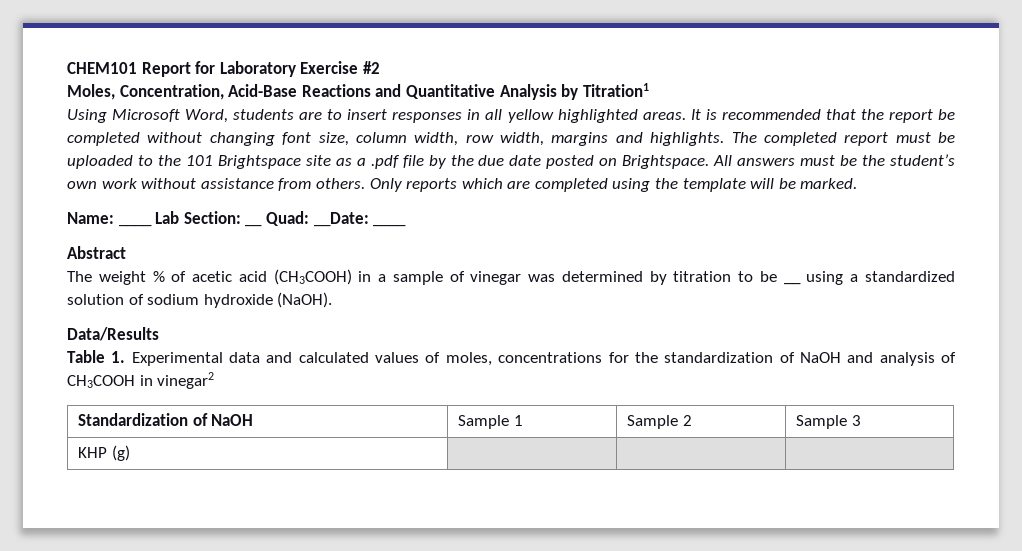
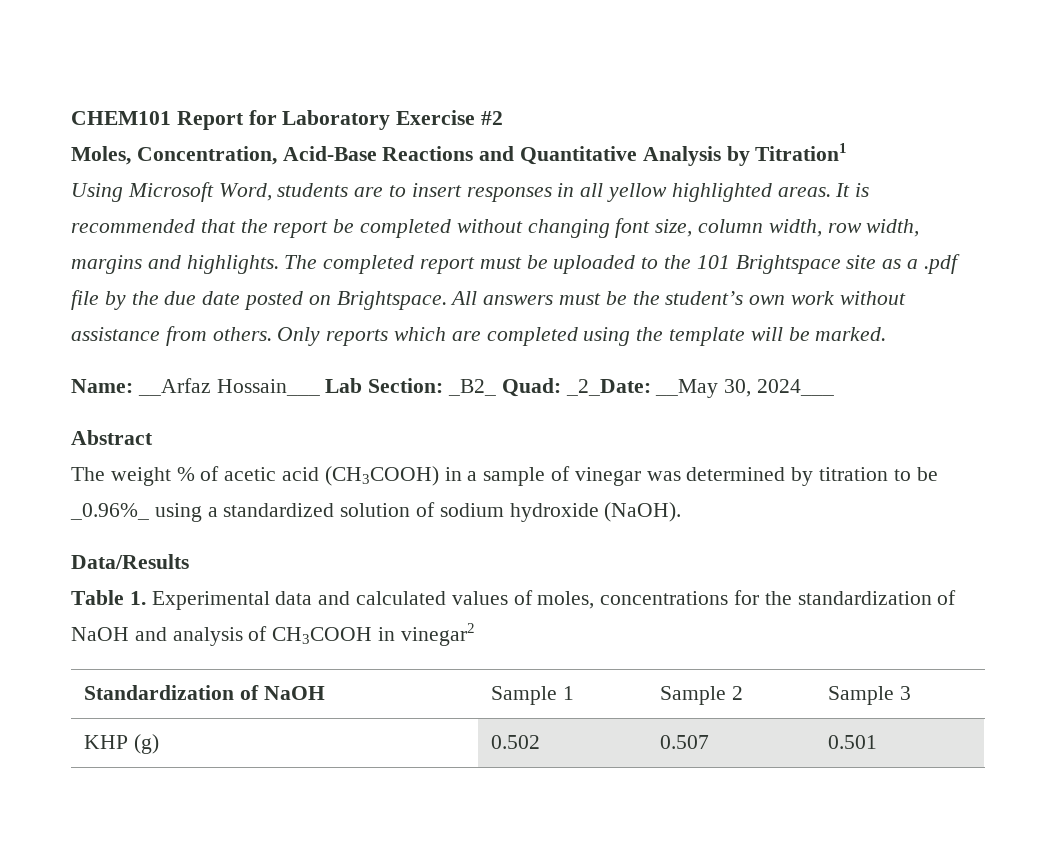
- Name: ____ Lab Section: __ Quad: __Date: ____
+ Name: __Arfaz Hossain___ Lab Section: _B2_ Quad: _2_Date: __May 30, 2024___
- The weight % of acetic acid (CH3COOH) in a sample of vinegar was determined by titration to be __ using a standardized solution of sodium hydroxide (NaOH).
+ The weight % of acetic acid (CH3COOH) in a sample of vinegar was determined by titration to be _0.96%_ using a standardized solution of sodium hydroxide (NaOH).
- KHP (g) | | |
+ KHP (g) | 0.502 | 0.507 | 0.501

